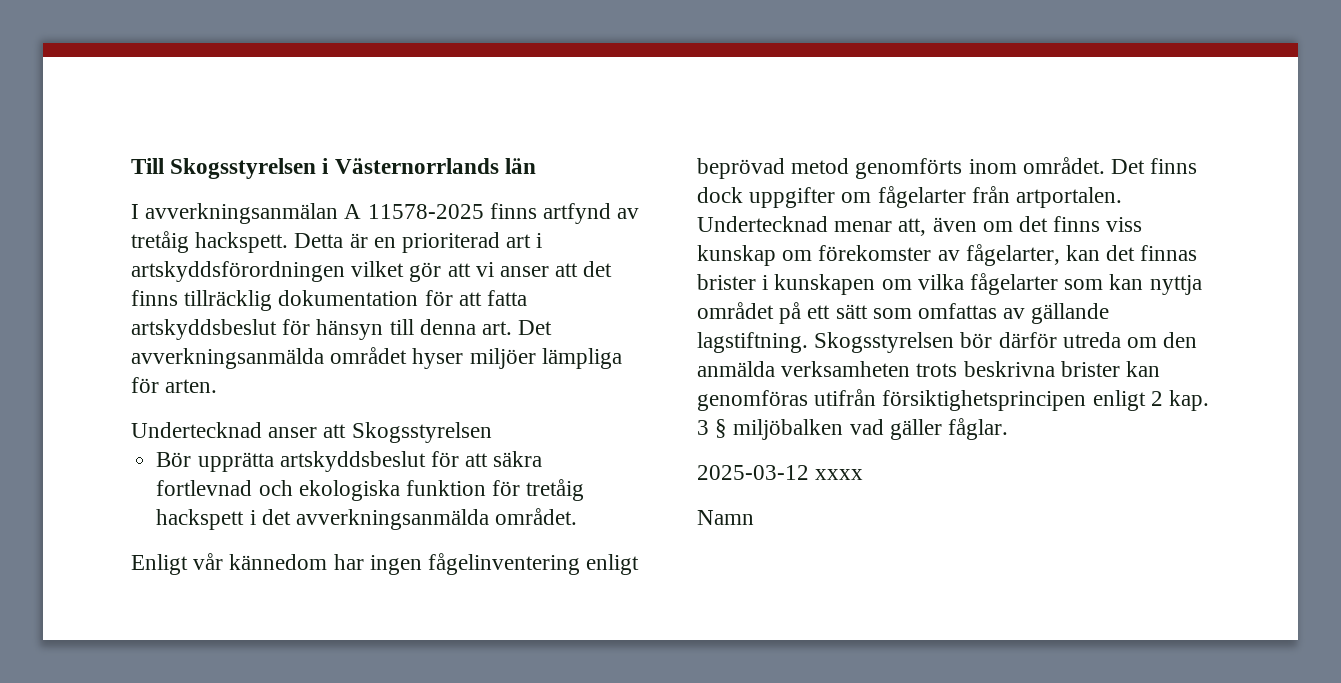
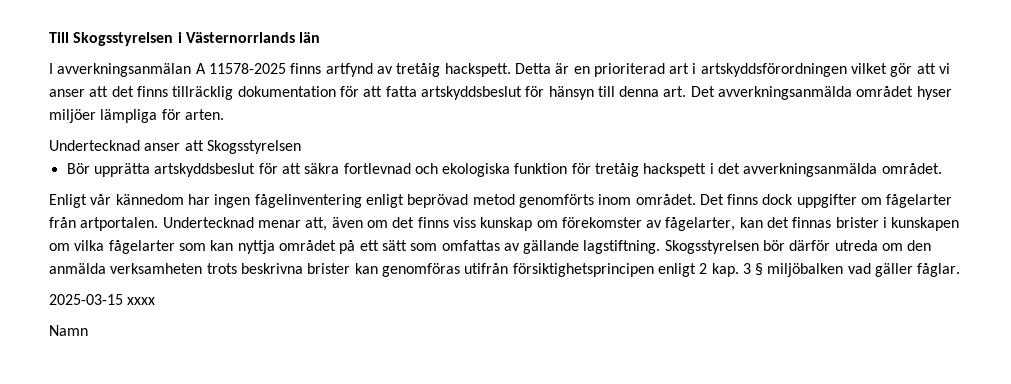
- 2025-03-12 xxxx
+ 2025-03-15 xxxx

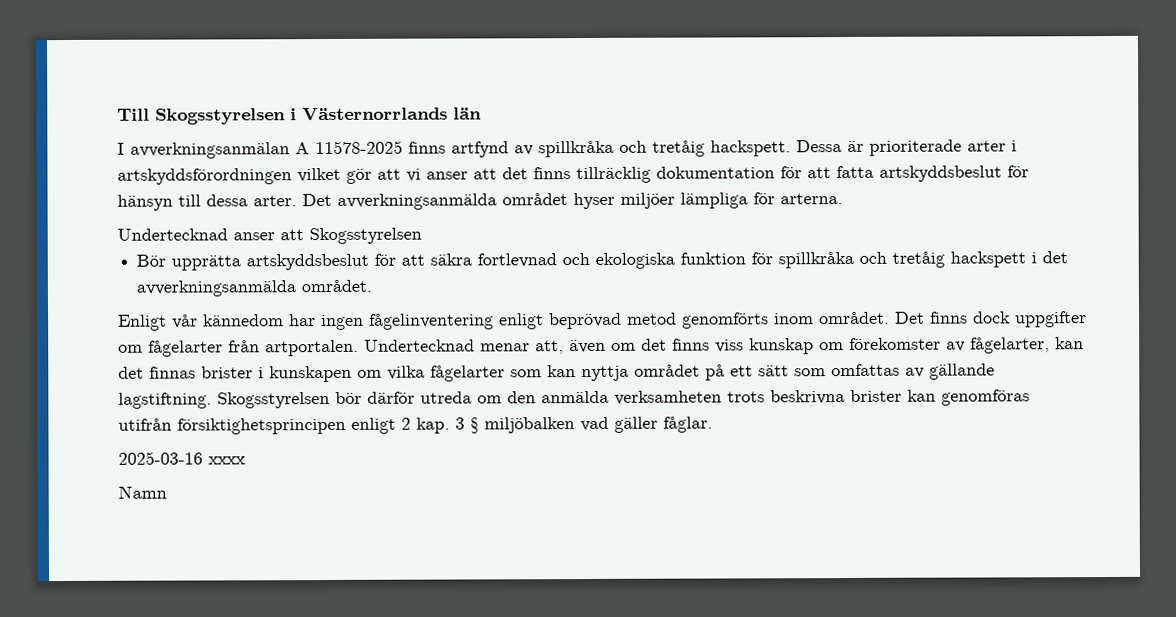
- I avverkningsanmälan A 11578-2025 finns artfynd av tretåig hackspett. Detta är en prioriterad art i artskyddsförordningen vilket gör att vi anser att det finns tillräcklig dokumentation för att fatta artskyddsbeslut för hänsyn till denna art. Det avverkningsanmälda området hyser miljöer lämpliga för arten.
+ I avverkningsanmälan A 11578-2025 finns artfynd av spillkråka och tretåig hackspett. Dessa är prioriterade arter i artskyddsförordningen vilket gör att vi anser att det finns tillräcklig dokumentation för att fatta artskyddsbeslut för hänsyn till dessa arter. Det avverkningsanmälda området hyser miljöer lämpliga för arterna.
- Bör upprätta artskyddsbeslut för att säkra fortlevnad och ekologiska funktion för tretåig hackspett i det avverkningsanmälda området.
+ Bör upprätta artskyddsbeslut för att säkra fortlevnad och ekologiska funktion för spillkråka och tretåig hackspett i det avverkningsanmälda området.
- 2025-03-15 xxxx
+ 2025-03-16 xxxx

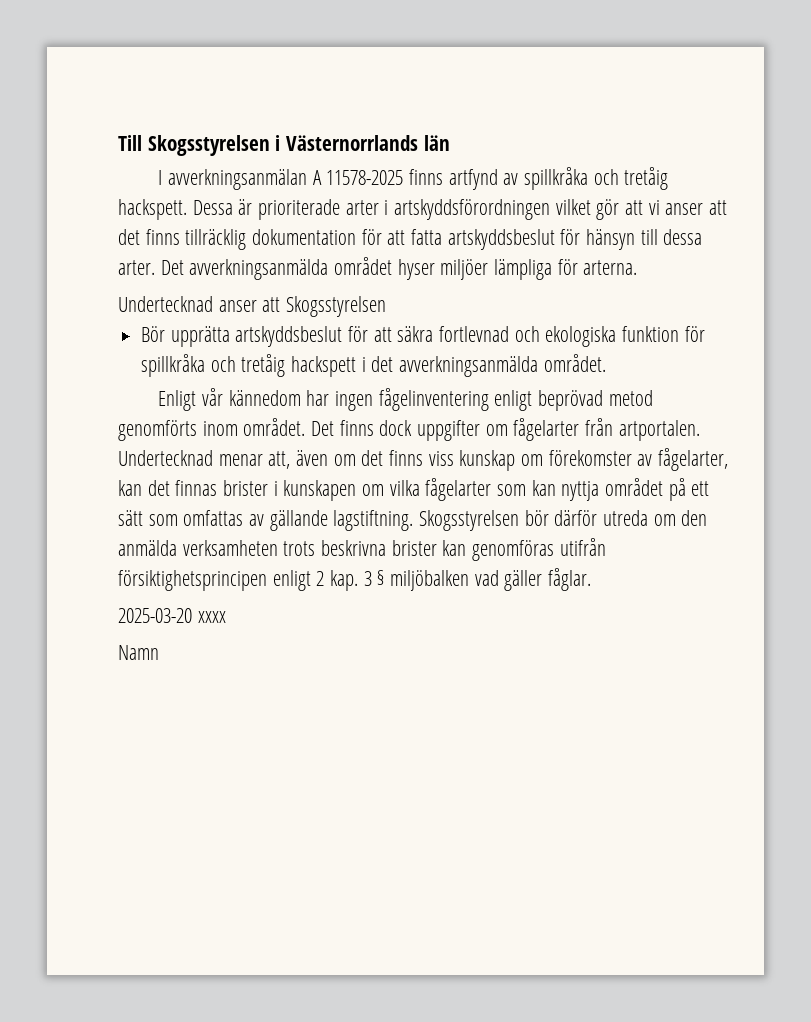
- 2025-03-16 xxxx
+ 2025-03-20 xxxx

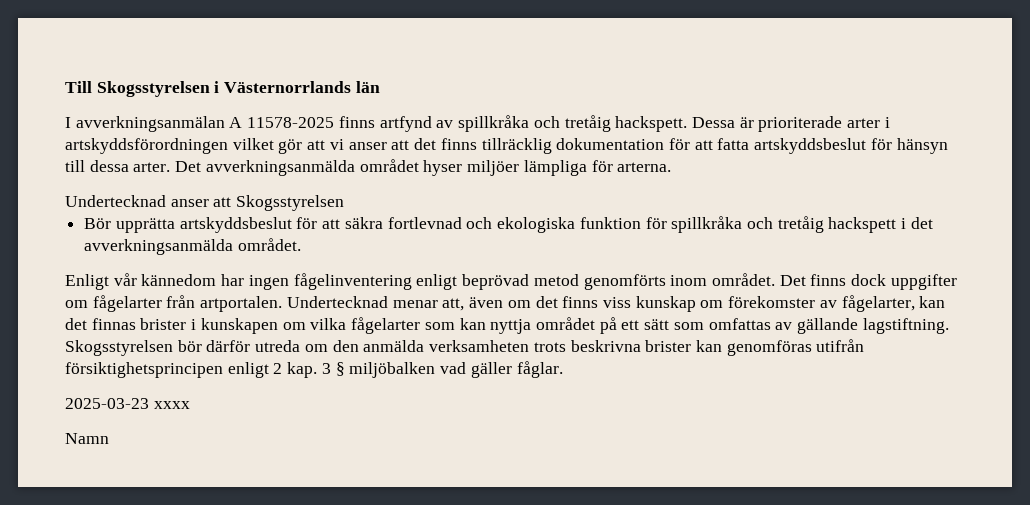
- 2025-03-20 xxxx
+ 2025-03-23 xxxx

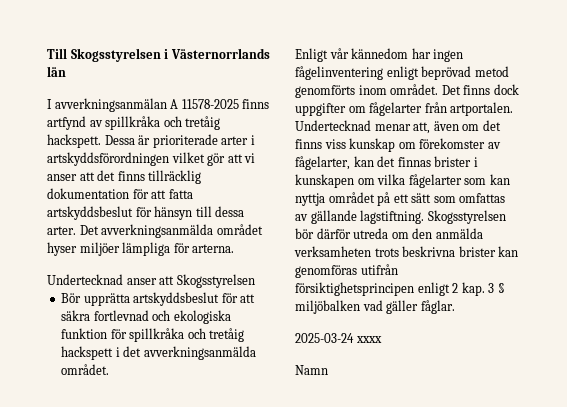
- 2025-03-23 xxxx
+ 2025-03-24 xxxx

